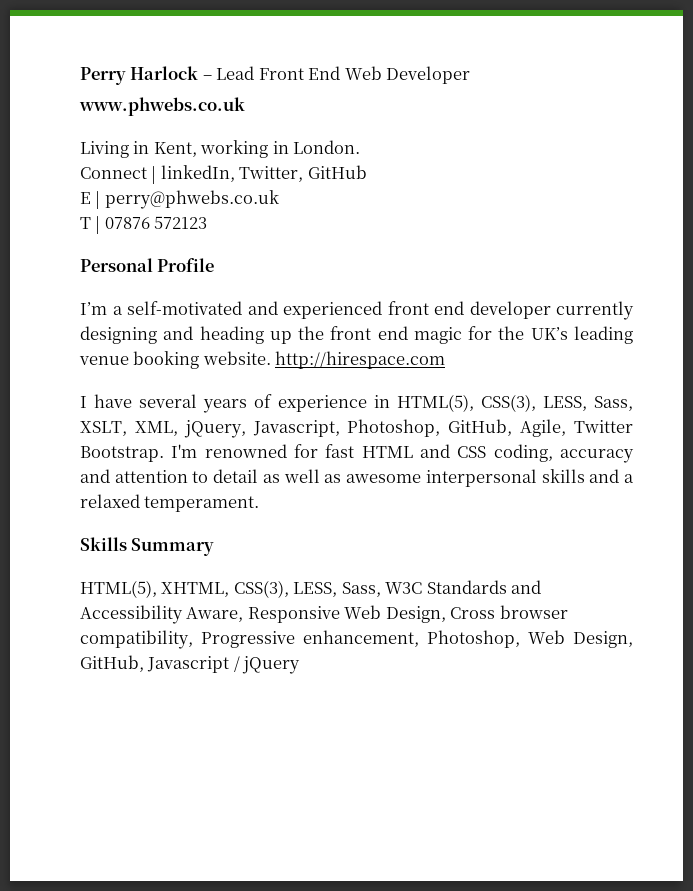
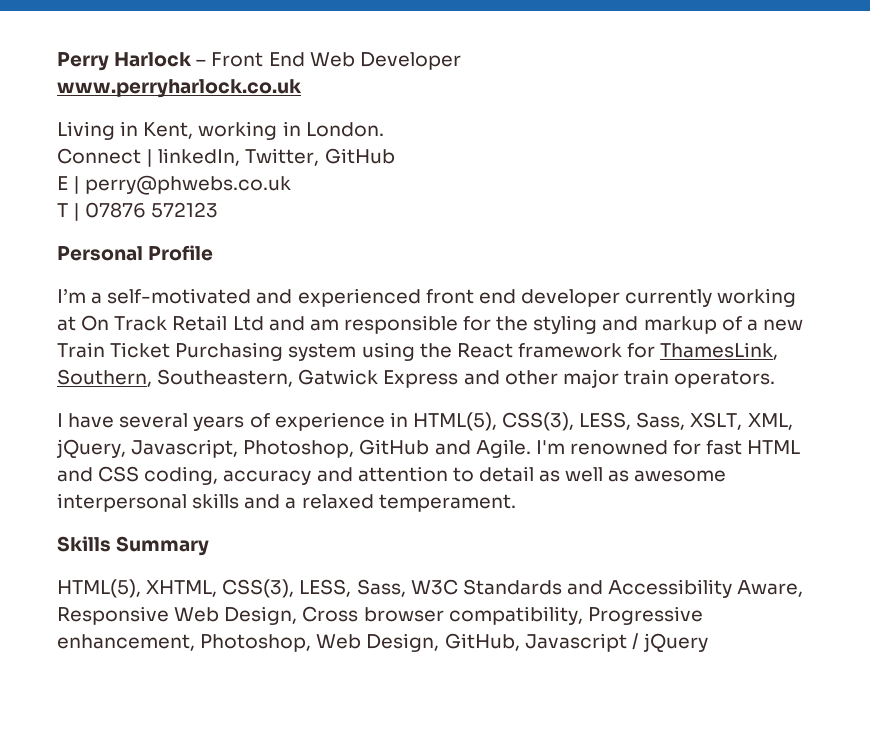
- Perry Harlock – Lead Front End Web Developer
+ Perry Harlock – Front End Web Developer
- www.phwebs.co.uk
+ www.perryharlock.co.uk
- I’m a self-motivated and experienced front end developer currently designing and heading up the front end magic for the UK’s leading venue booking website. http://hirespace.com
+ I’m a self-motivated and experienced front end developer currently working at On Track Retail Ltd and am responsible for the styling and markup of a new Train Ticket Purchasing system using the React framework for ThamesLink, Southern, Southeastern, Gatwick Express and other major train operators.
- I have several years of experience in HTML(5), CSS(3), LESS, Sass, XSLT, XML, jQuery, Javascript, Photoshop, GitHub, Agile, Twitter Bootstrap.
+ I have several years of experience in HTML(5), CSS(3), LESS, Sass, XSLT, XML, jQuery, Javascript, Photoshop, GitHub and Agile.

